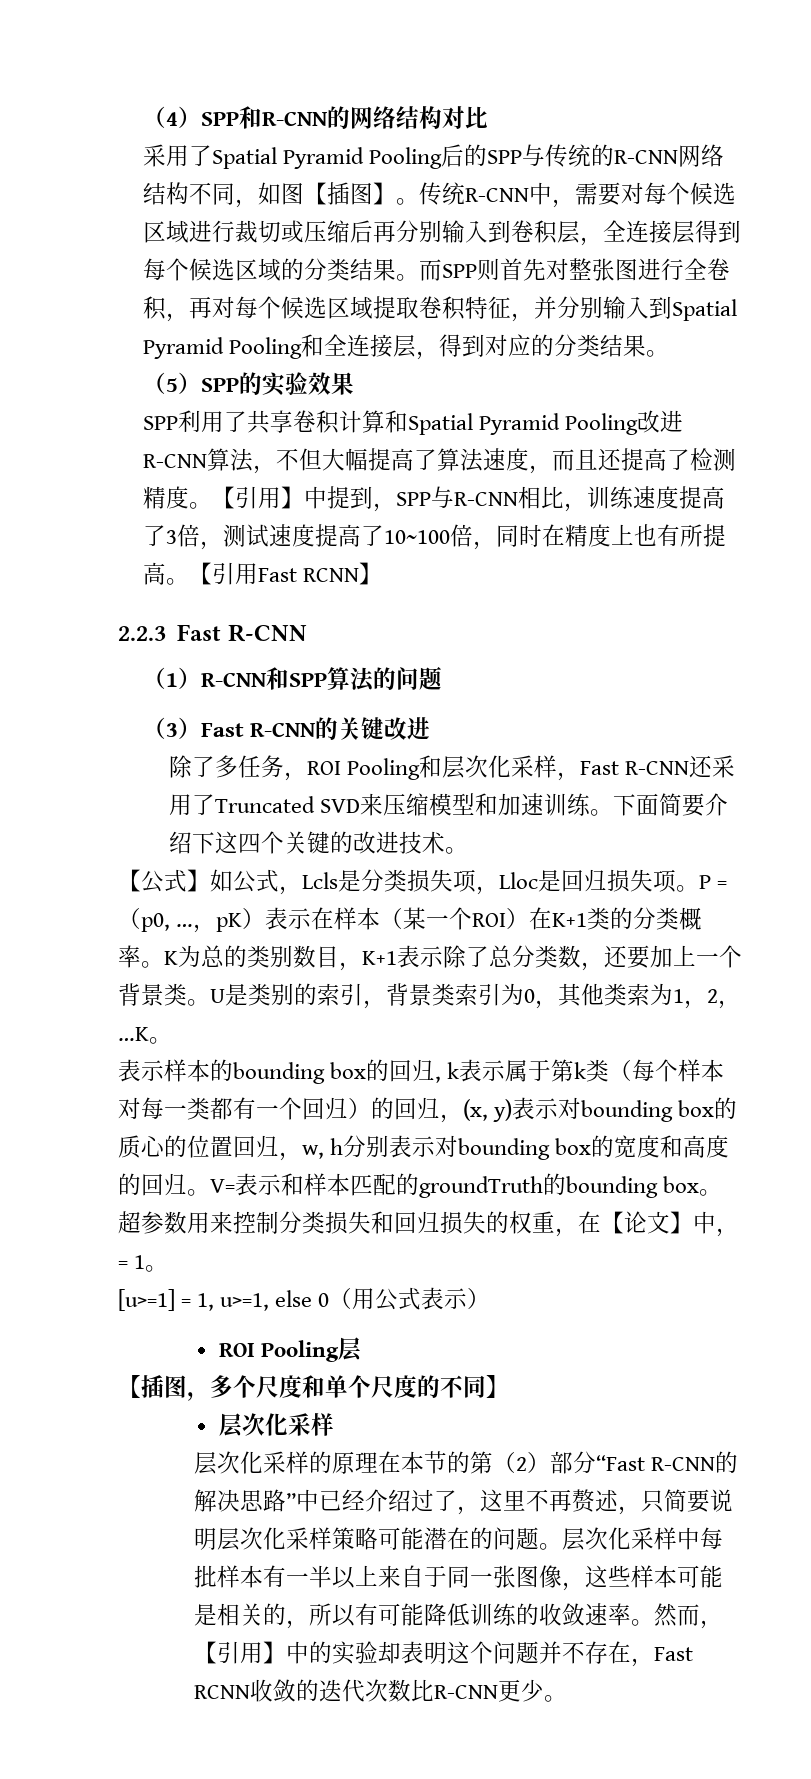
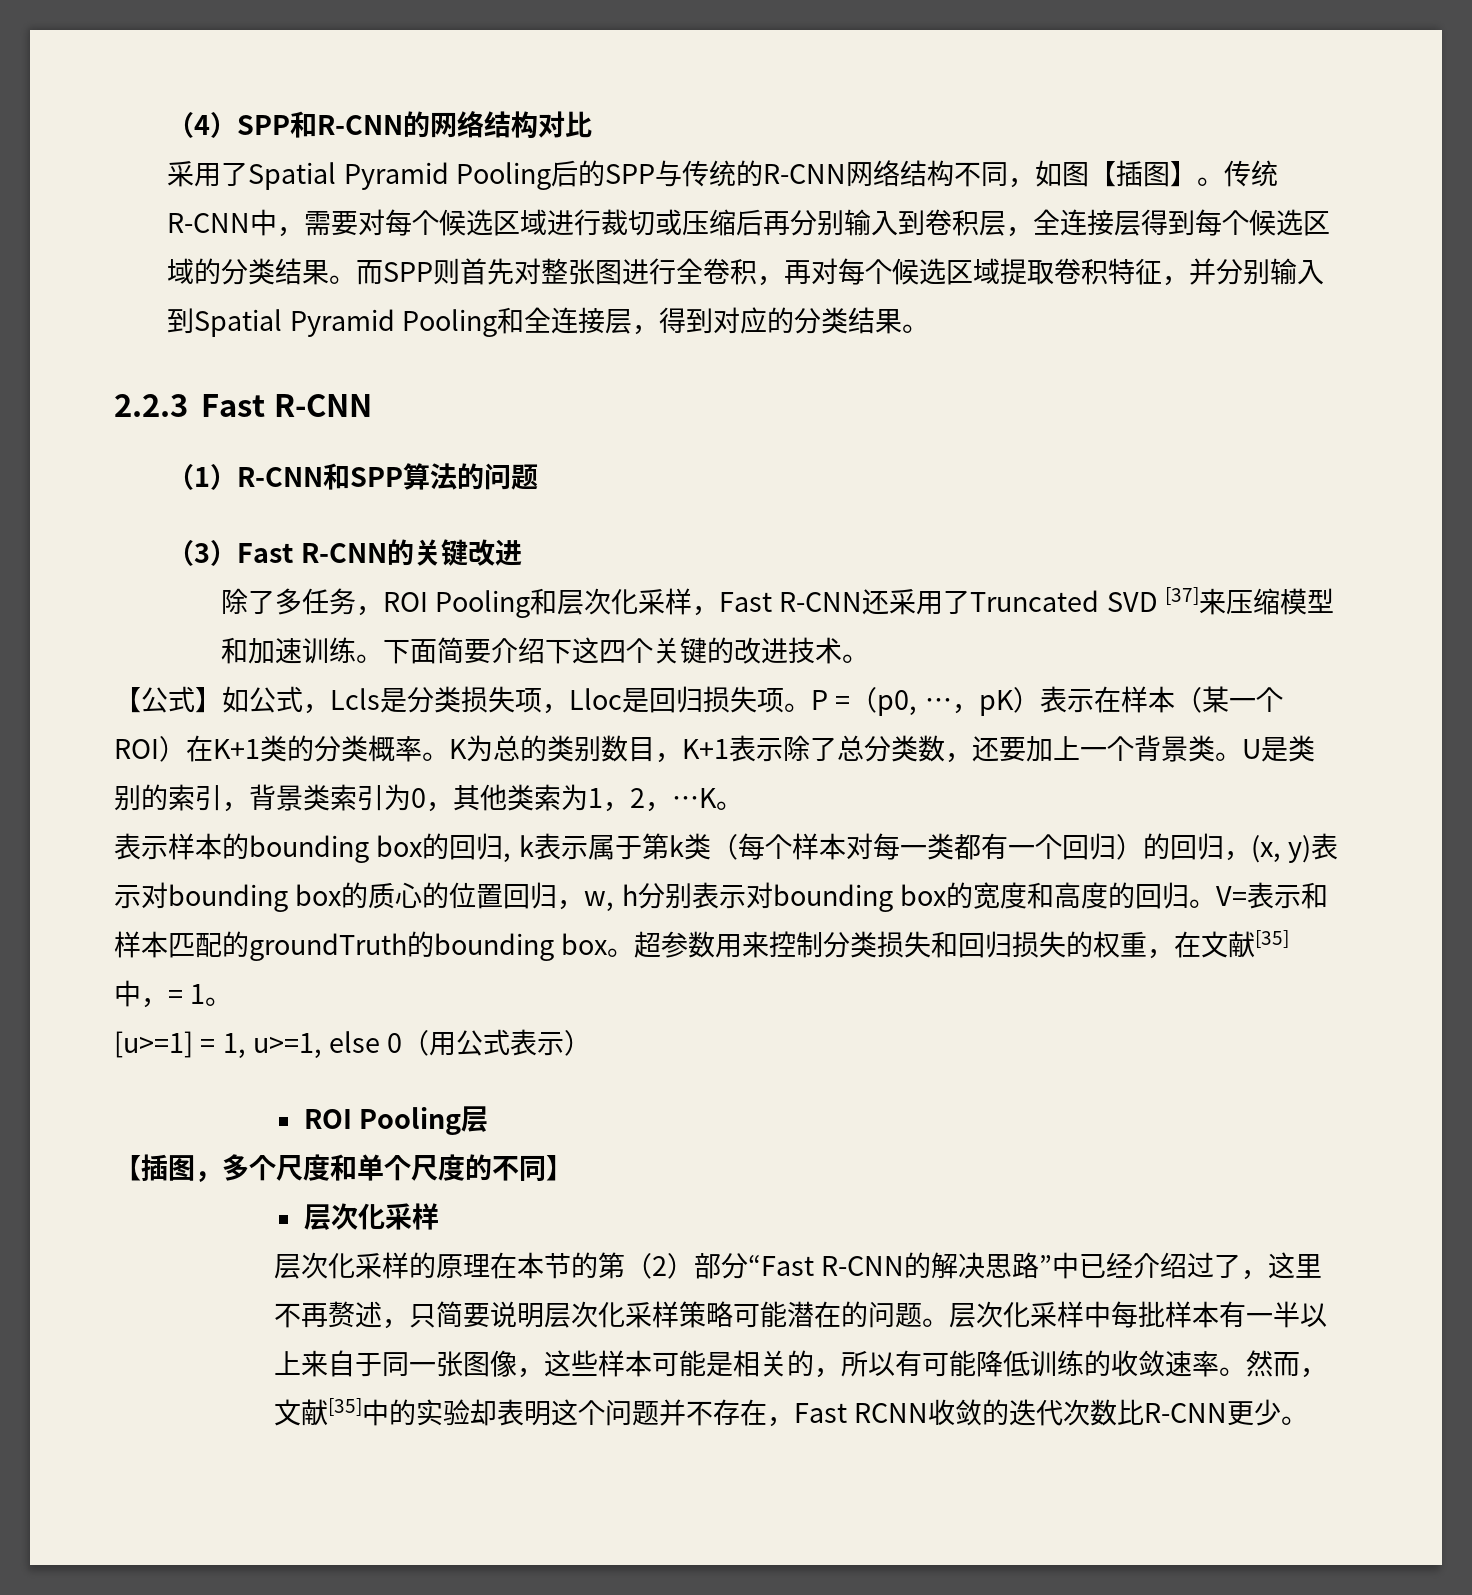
- （5）SPP的实验效果
- SPP利用了共享卷积计算和Spatial Pyramid Pooling改进R-CNN算法，不但大幅提高了算法速度，而且还提高了检测精度。【引用】中提到，SPP与R-CNN相比，训练速度提高了3倍，测试速度提高了10~100倍，同时在精度上也有所提高。【引用Fast RCNN】
- 除了多任务，ROI Pooling和层次化采样，Fast R-CNN还采用了Truncated SVD来压缩模型和加速训练。
+ 除了多任务，ROI Pooling和层次化采样，Fast R-CNN还采用了Truncated SVD [37]来压缩模型和加速训练。
- 超参数用来控制分类损失和回归损失的权重，在【论文】中，= 1。
+ 超参数用来控制分类损失和回归损失的权重，在文献[35]中，= 1。
- 然而，【引用】中的实验却表明这个问题并不存在，Fast RCNN收敛的迭代次数比R-CNN更少。
+ 然而，文献[35]中的实验却表明这个问题并不存在，Fast RCNN收敛的迭代次数比R-CNN更少。

